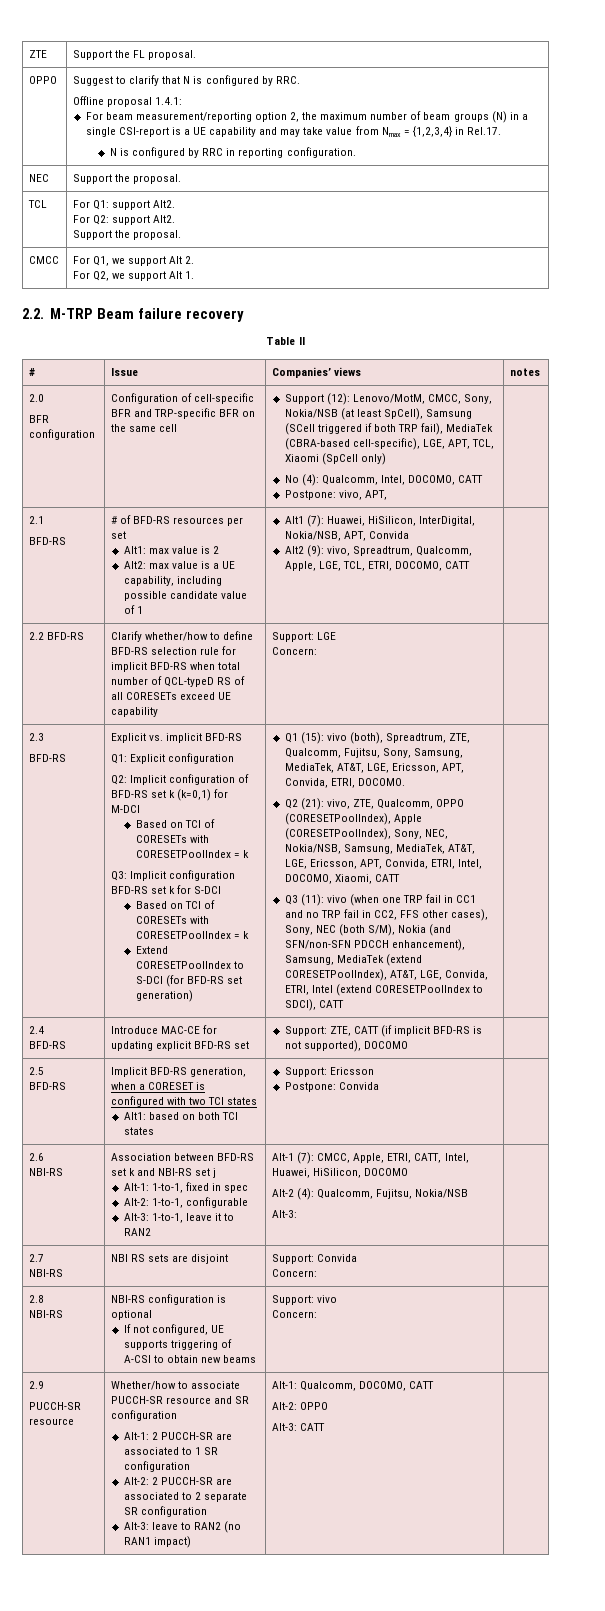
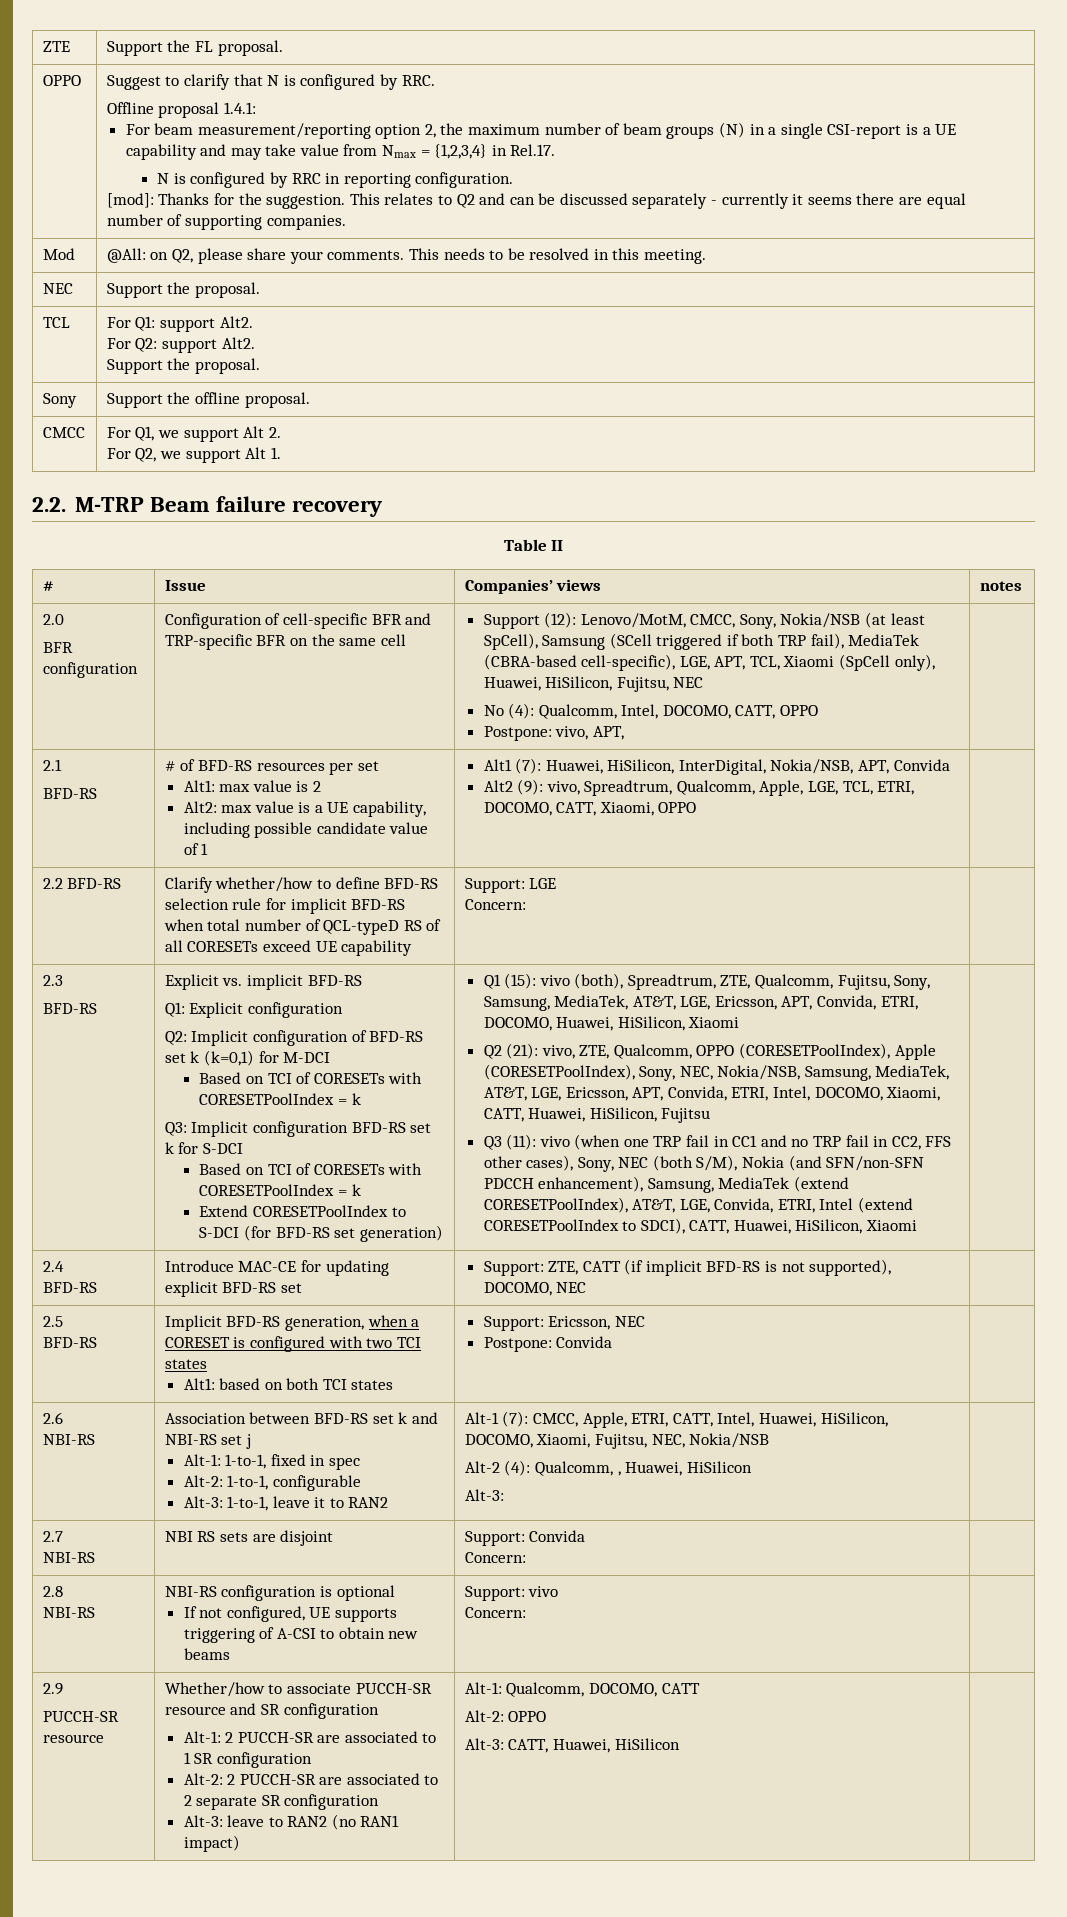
+ [mod]: Thanks for the suggestion. This relates to Q2 and can be discussed separately - currently it seems there are equal number of supporting companies.
+ Mod | @All: on Q2, please share your comments. This needs to be resolved in this meeting.
+ Sony | Support the offline proposal.
- Support (12): Lenovo/MotM, CMCC, Sony, Nokia/NSB (at least SpCell), Samsung (SCell triggered if both TRP fail), MediaTek (CBRA-based cell-specific), LGE, APT, TCL, Xiaomi (SpCell only)
+ Support (12): Lenovo/MotM, CMCC, Sony, Nokia/NSB (at least SpCell), Samsung (SCell triggered if both TRP fail), MediaTek (CBRA-based cell-specific), LGE, APT, TCL, Xiaomi (SpCell only), Huawei, HiSilicon, Fujitsu, NEC
- No (4): Qualcomm, Intel, DOCOMO, CATT
+ No (4): Qualcomm, Intel, DOCOMO, CATT, OPPO
- Alt2 (9): vivo, Spreadtrum, Qualcomm, Apple, LGE, TCL, ETRI, DOCOMO, CATT
+ Alt2 (9): vivo, Spreadtrum, Qualcomm, Apple, LGE, TCL, ETRI, DOCOMO, CATT, Xiaomi, OPPO
- Q1 (15): vivo (both), Spreadtrum, ZTE, Qualcomm, Fujitsu, Sony, Samsung, MediaTek, AT&T, LGE, Ericsson, APT, Convida, ETRI, DOCOMO.
+ Q1 (15): vivo (both), Spreadtrum, ZTE, Qualcomm, Fujitsu, Sony, Samsung, MediaTek, AT&T, LGE, Ericsson, APT, Convida, ETRI, DOCOMO, Huawei, HiSilicon, Xiaomi
- Q2 (21): vivo, ZTE, Qualcomm, OPPO (CORESETPoolIndex), Apple (CORESETPoolIndex), Sony, NEC, Nokia/NSB, Samsung, MediaTek, AT&T, LGE, Ericsson, APT, Convida, ETRI, Intel, DOCOMO, Xiaomi, CATT
+ Q2 (21): vivo, ZTE, Qualcomm, OPPO (CORESETPoolIndex), Apple (CORESETPoolIndex), Sony, NEC, Nokia/NSB, Samsung, MediaTek, AT&T, LGE, Ericsson, APT, Convida, ETRI, Intel, DOCOMO, Xiaomi, CATT, Huawei, HiSilicon, Fujitsu
- Q3 (11): vivo (when one TRP fail in CC1 and no TRP fail in CC2, FFS other cases), Sony, NEC (both S/M), Nokia (and SFN/non-SFN PDCCH enhancement), Samsung, MediaTek (extend CORESETPoolIndex), AT&T, LGE, Convida, ETRI, Intel (extend CORESETPoolIndex to SDCI), CATT
+ Q3 (11): vivo (when one TRP fail in CC1 and no TRP fail in CC2, FFS other cases), Sony, NEC (both S/M), Nokia (and SFN/non-SFN PDCCH enhancement), Samsung, MediaTek (extend CORESETPoolIndex), AT&T, LGE, Convida, ETRI, Intel (extend CORESETPoolIndex to SDCI), CATT, Huawei, HiSilicon, Xiaomi
  2.4
- BFD-RS | Introduce MAC-CE for updating explicit BFD-RS set | Support: ZTE, CATT (if implicit BFD-RS is not supported), DOCOMO |
+ BFD-RS | Introduce MAC-CE for updating explicit BFD-RS set | Support: ZTE, CATT (if implicit BFD-RS is not supported), DOCOMO, NEC |
  2.5
  BFD-RS | Implicit BFD-RS generation, when a CORESET is configured with two TCI states
- Alt1: based on both TCI states | Support: Ericsson
+ Alt1: based on both TCI states | Support: Ericsson, NEC
- Alt-1 (7): CMCC, Apple, ETRI, CATT, Intel, Huawei, HiSilicon, DOCOMO
+ Alt-1 (7): CMCC, Apple, ETRI, CATT, Intel, Huawei, HiSilicon, DOCOMO, Xiaomi, Fujitsu, NEC, Nokia/NSB
- Alt-2 (4): Qualcomm, Fujitsu, Nokia/NSB
+ Alt-2 (4): Qualcomm, , Huawei, HiSilicon
- Alt-3: CATT
+ Alt-3: CATT, Huawei, HiSilicon

